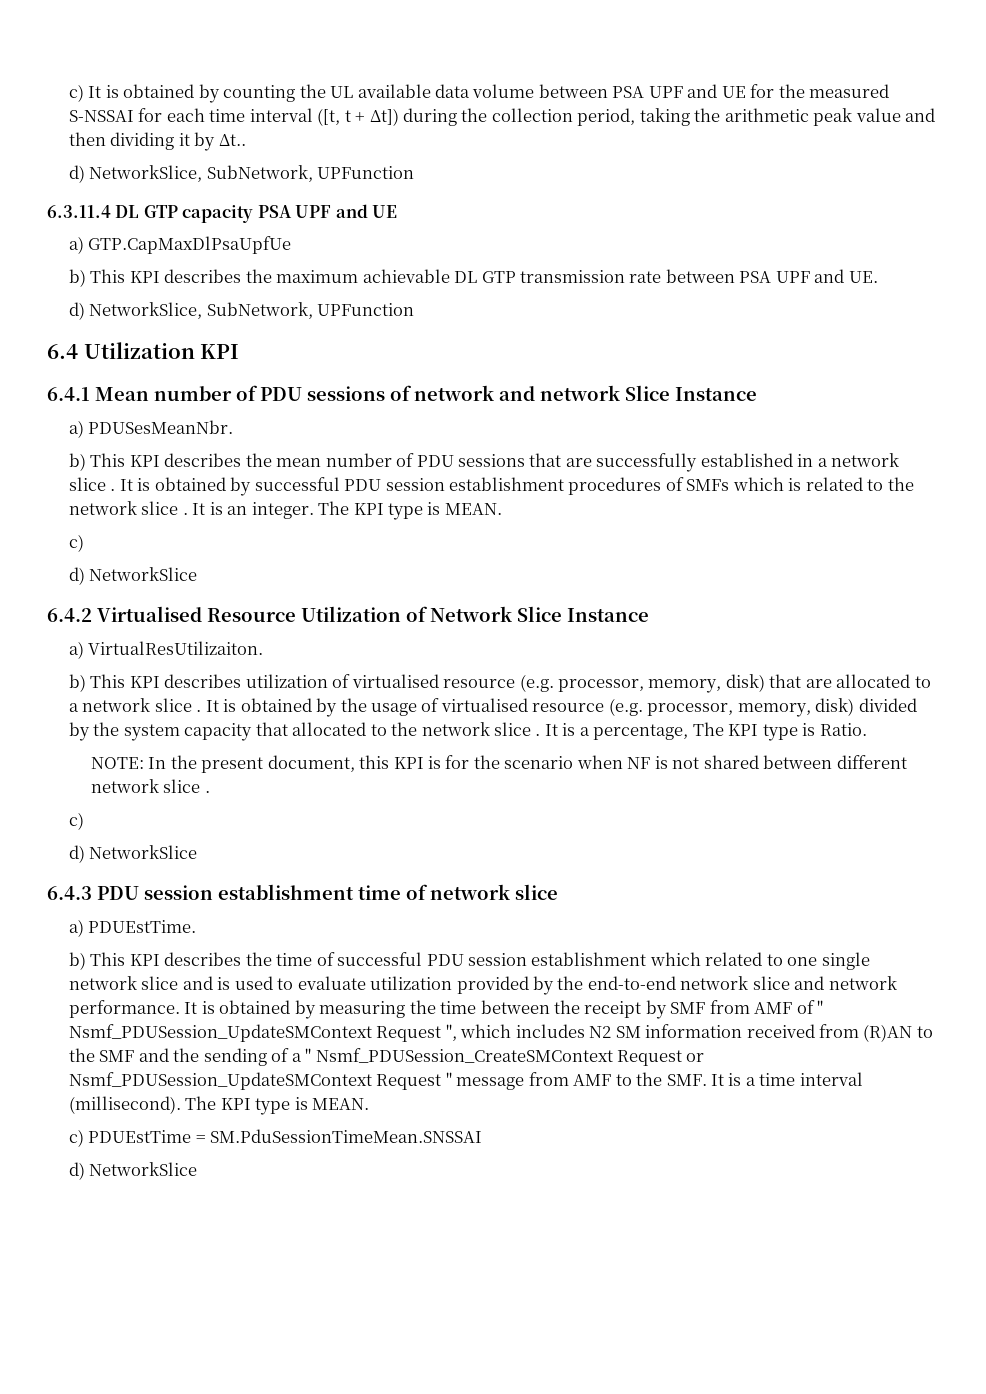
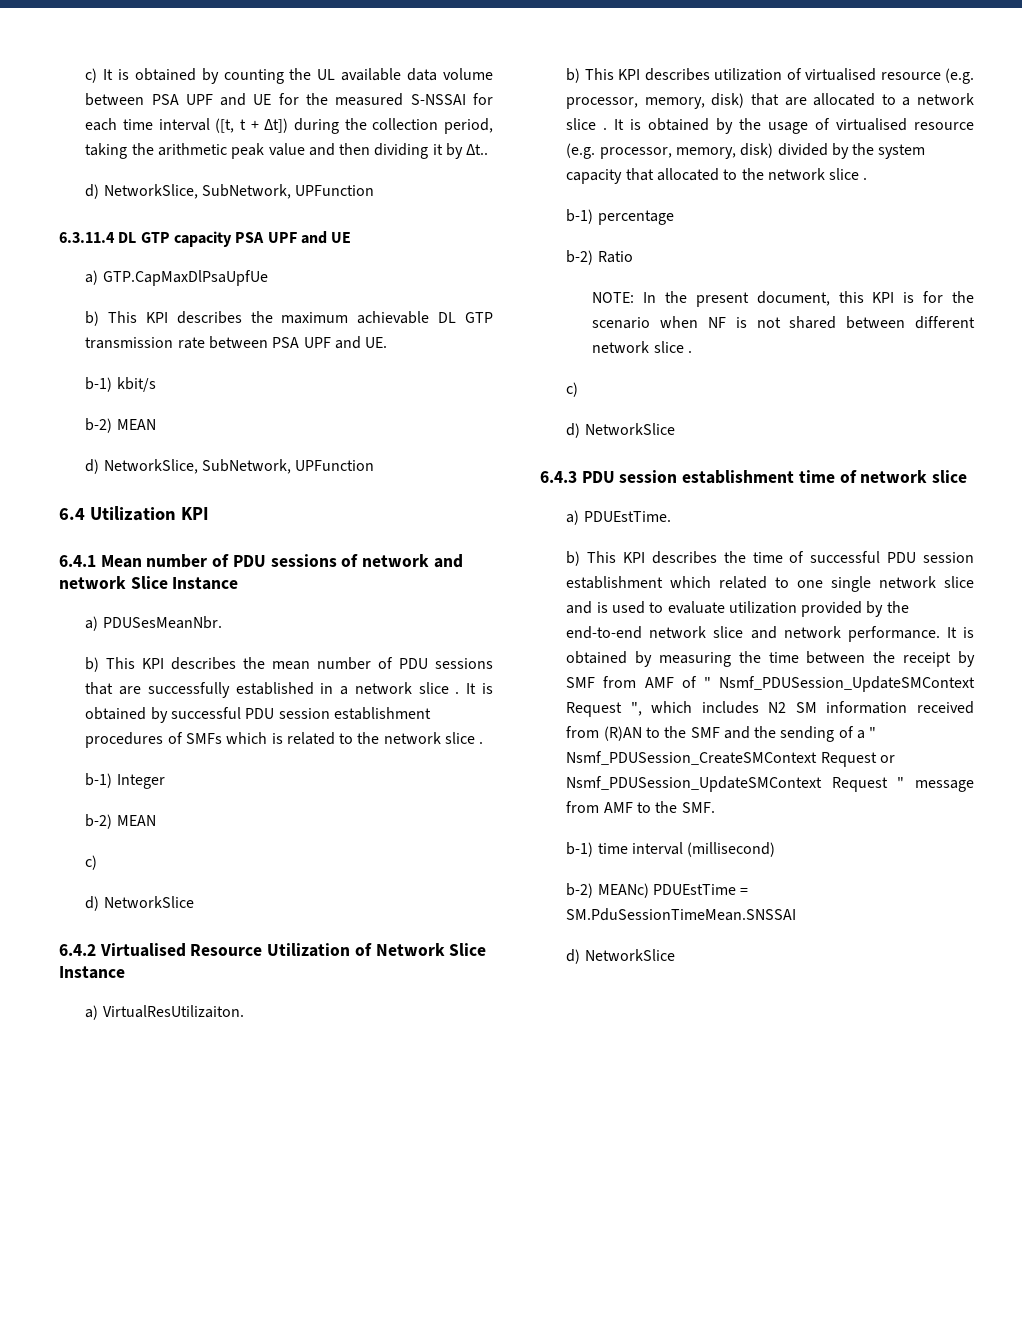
+ b-1) kbit/s
+ b-2) MEAN
- It is obtained by successful PDU session establishment procedures of SMFs which is related to the network slice . It is an integer. The KPI type is MEAN.
+ It is obtained by successful PDU session establishment procedures of SMFs which is related to the network slice .
+ b-1) Integer
+ b-2) MEAN
- It is obtained by the usage of virtualised resource (e.g. processor, memory, disk) divided by the system capacity that allocated to the network slice . It is a percentage, The KPI type is Ratio.
+ It is obtained by the usage of virtualised resource (e.g. processor, memory, disk) divided by the system capacity that allocated to the network slice .
+ b-1) percentage
+ b-2) Ratio
- It is obtained by measuring the time between the receipt by SMF from AMF of " Nsmf_PDUSession_UpdateSMContext Request ", which includes N2 SM information received from (R)AN to the SMF and the sending of a " Nsmf_PDUSession_CreateSMContext Request or Nsmf_PDUSession_UpdateSMContext Request " message from AMF to the SMF. It is a time interval (millisecond). The KPI type is MEAN.
- c) PDUEstTime = SM.PduSessionTimeMean.SNSSAI
+ It is obtained by measuring the time between the receipt by SMF from AMF of " Nsmf_PDUSession_UpdateSMContext Request ", which includes N2 SM information received from (R)AN to the SMF and the sending of a " Nsmf_PDUSession_CreateSMContext Request or Nsmf_PDUSession_UpdateSMContext Request " message from AMF to the SMF.
+ b-1) time interval (millisecond)
+ b-2) MEANc) PDUEstTime = SM.PduSessionTimeMean.SNSSAI

